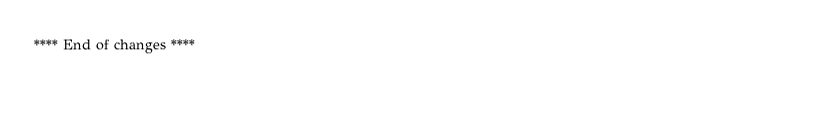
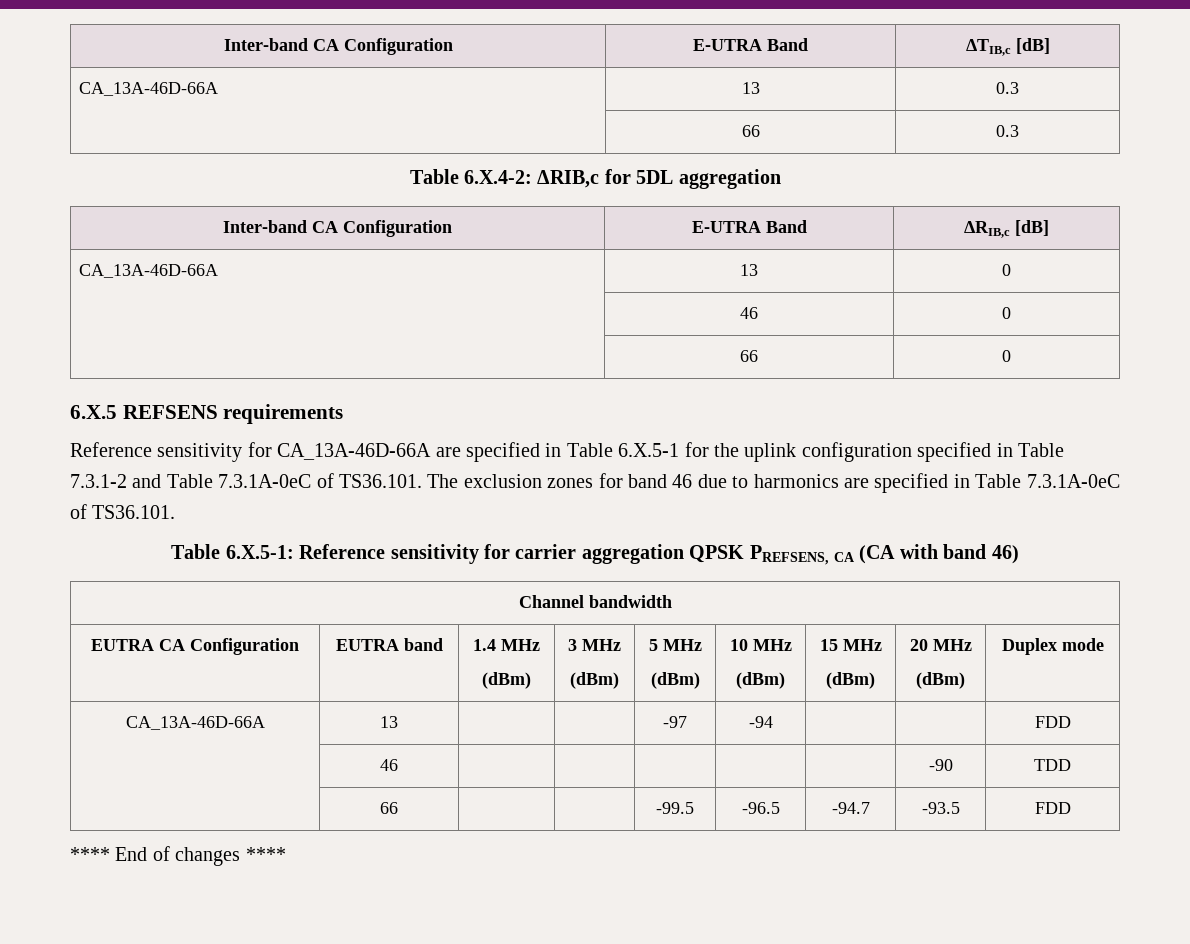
+ Inter-band CA Configuration | E-UTRA Band | ΔTIB,c [dB]
+ CA_13A-46D-66A | 13 | 0.3
+ | 66 | 0.3
+ Table 6.X.4-2: ΔRIB,c for 5DL aggregation
+ Inter-band CA Configuration | E-UTRA Band | ΔRIB,c [dB]
+ CA_13A-46D-66A | 13 | 0
+ | 46 | 0
+ | 66 | 0
+ 6.X.5 REFSENS requirements
+ Reference sensitivity for CA_13A-46D-66A are specified in Table 6.X.5-1 for the uplink configuration specified in Table 7.3.1-2 and Table 7.3.1A-0eC of TS36.101. The exclusion zones for band 46 due to harmonics are specified in Table 7.3.1A-0eC of TS36.101.
+ Table 6.X.5-1: Reference sensitivity for carrier aggregation QPSK PREFSENS, CA (CA with band 46)
+ Channel bandwidth
+ EUTRA CA Configuration | EUTRA band | 1.4 MHz
+ (dBm) | 3 MHz
+ (dBm) | 5 MHz
+ (dBm) | 10 MHz
+ (dBm) | 15 MHz
+ (dBm) | 20 MHz
+ (dBm) | Duplex mode
+ CA_13A-46D-66A | 13 | | | -97 | -94 | | | FDD
+ | 46 | | | | | | -90 | TDD
+ | 66 | | | -99.5 | -96.5 | -94.7 | -93.5 | FDD

